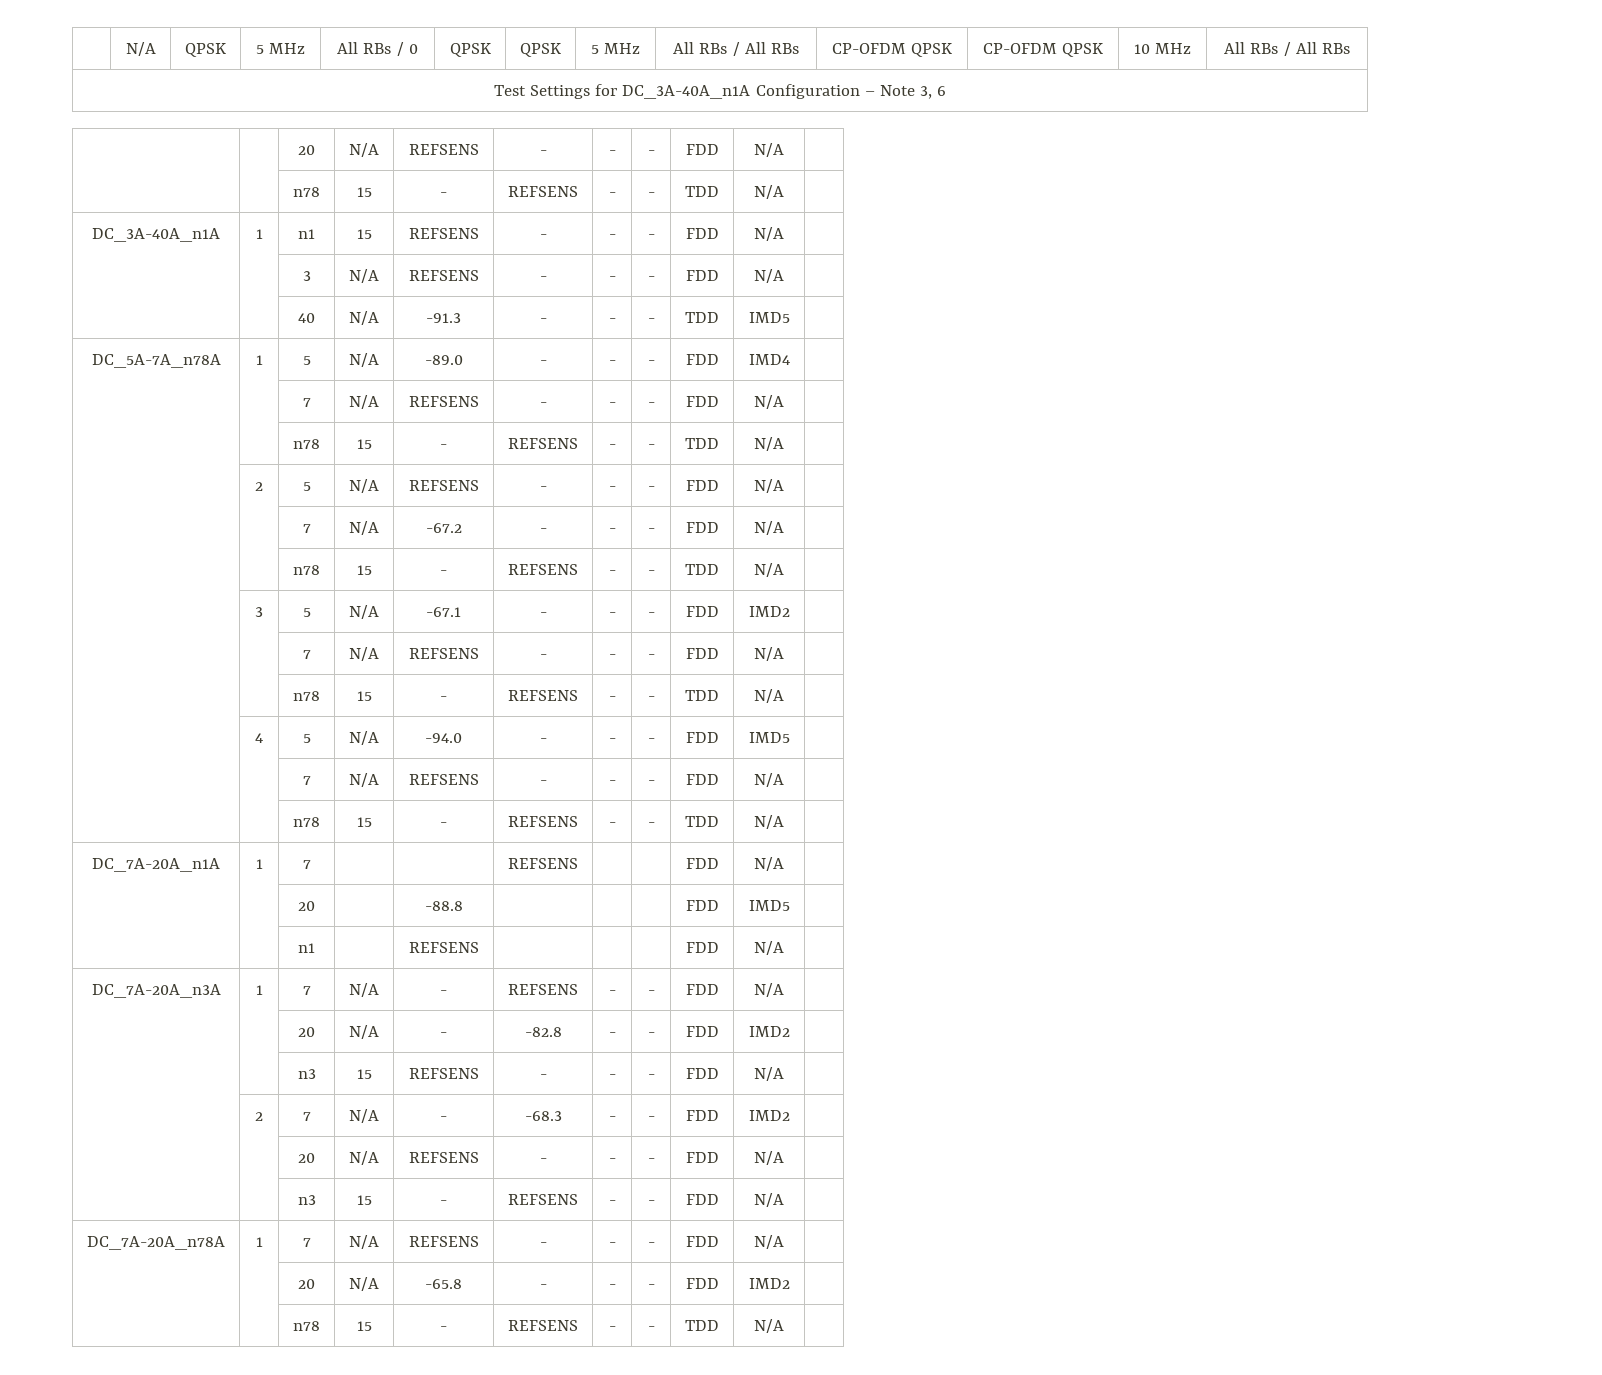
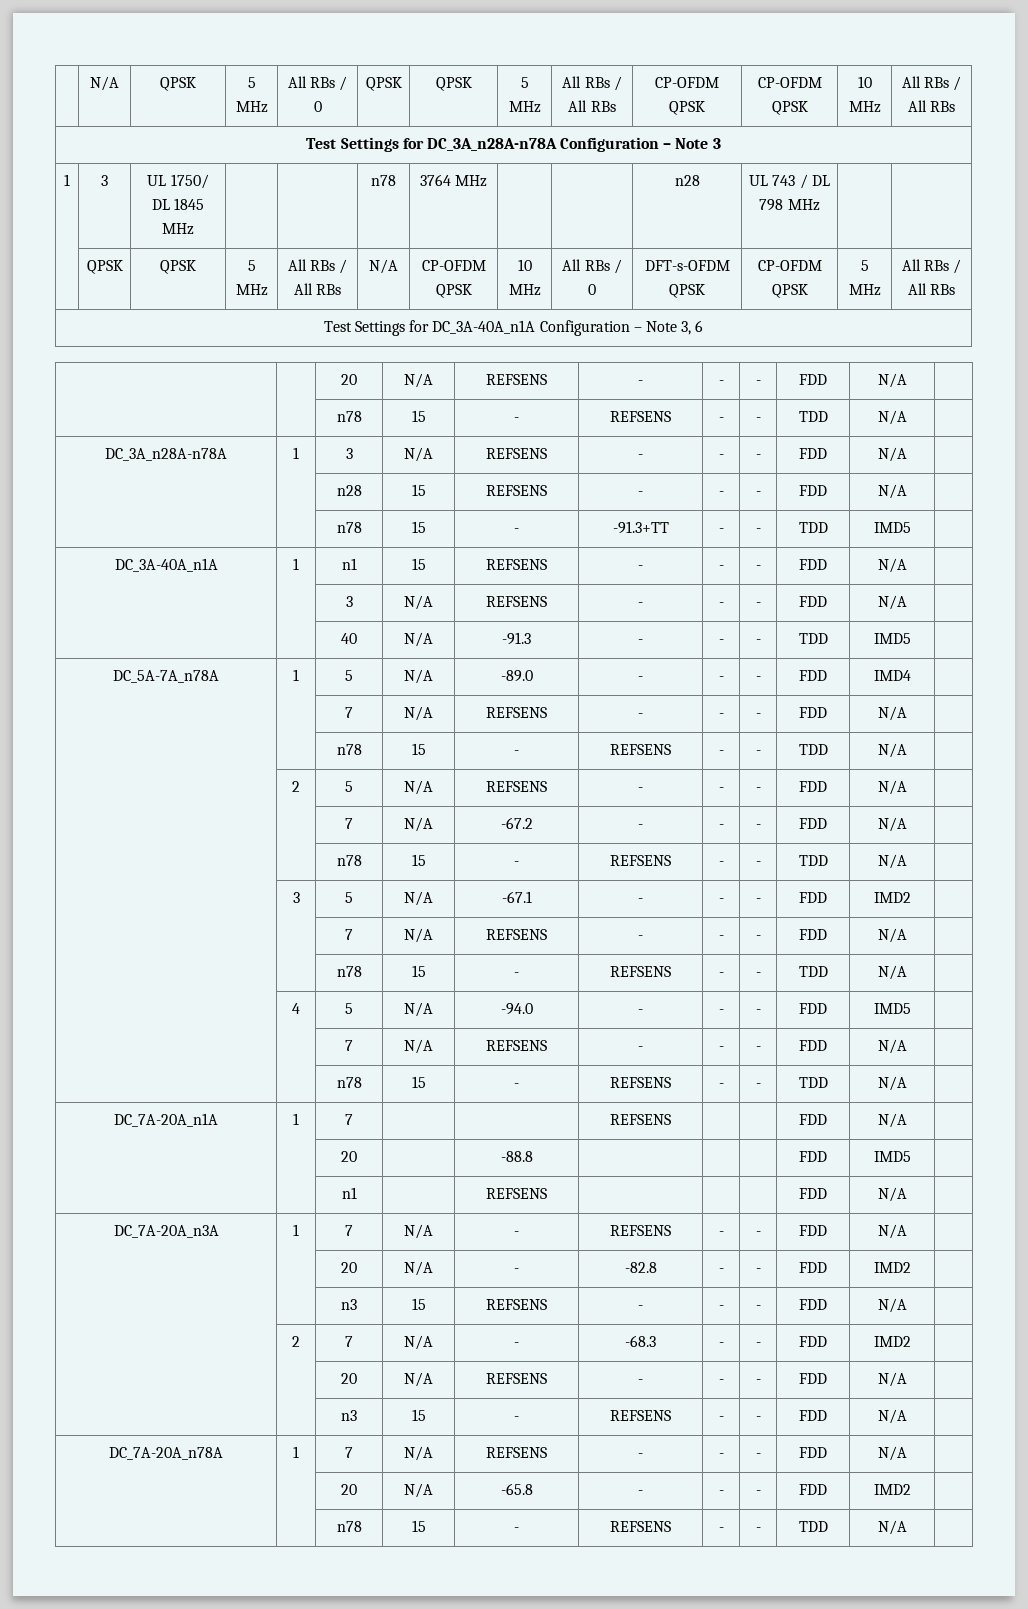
+ Test Settings for DC_3A_n28A-n78A Configuration – Note 3
+ 1 | 3 | UL 1750/ DL 1845 MHz | | | n78 | 3764 MHz | | | n28 | UL 743 / DL 798 MHz | |
+ | QPSK | QPSK | 5 MHz | All RBs / All RBs | N/A | CP-OFDM QPSK | 10 MHz | All RBs / 0 | DFT-s-OFDM QPSK | CP-OFDM QPSK | 5 MHz | All RBs / All RBs
+ DC_3A_n28A-n78A | 1 | 3 | N/A | REFSENS | - | - | - | FDD | N/A |
+ | | n28 | 15 | REFSENS | - | - | - | FDD | N/A |
+ | | n78 | 15 | - | -91.3+TT | - | - | TDD | IMD5 |

